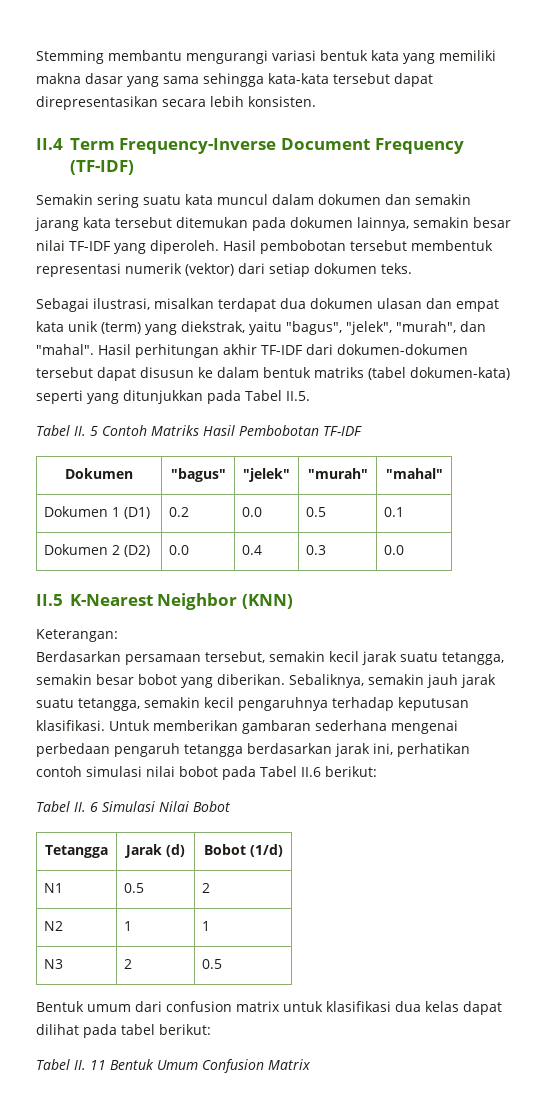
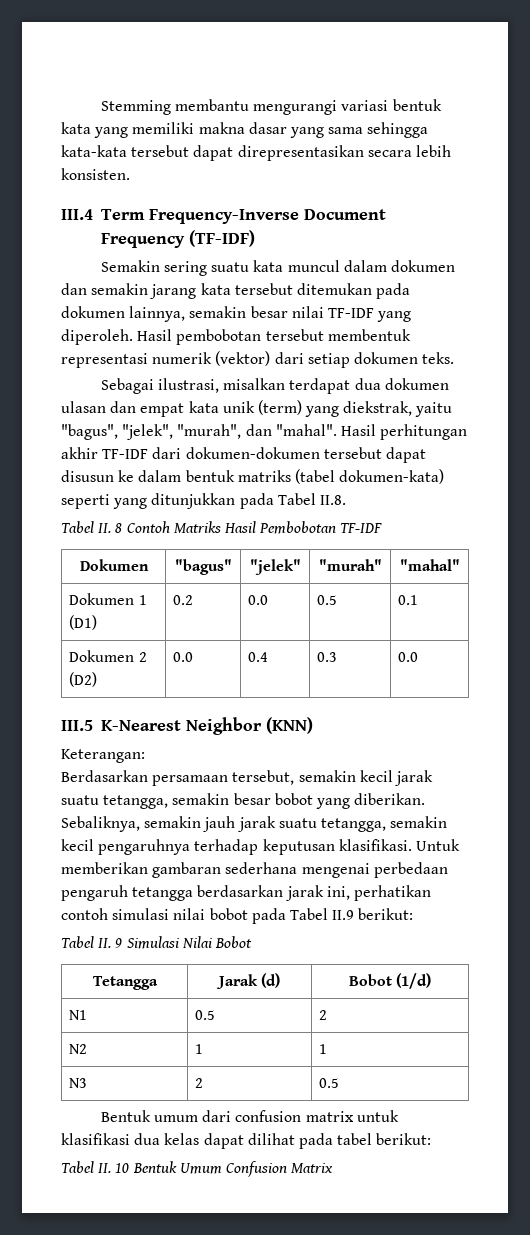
- II.4 Term Frequency-Inverse Document Frequency (TF-IDF)
+ III.4 Term Frequency-Inverse Document Frequency (TF-IDF)
- Hasil perhitungan akhir TF-IDF dari dokumen-dokumen tersebut dapat disusun ke dalam bentuk matriks (tabel dokumen-kata) seperti yang ditunjukkan pada Tabel II.5.
- Tabel II. 5 Contoh Matriks Hasil Pembobotan TF-IDF
+ Hasil perhitungan akhir TF-IDF dari dokumen-dokumen tersebut dapat disusun ke dalam bentuk matriks (tabel dokumen-kata) seperti yang ditunjukkan pada Tabel II.8.
+ Tabel II. 8 Contoh Matriks Hasil Pembobotan TF-IDF
- II.5 K-Nearest Neighbor (KNN)
+ III.5 K-Nearest Neighbor (KNN)
- Untuk memberikan gambaran sederhana mengenai perbedaan pengaruh tetangga berdasarkan jarak ini, perhatikan contoh simulasi nilai bobot pada Tabel II.6 berikut:
- Tabel II. 6 Simulasi Nilai Bobot
+ Untuk memberikan gambaran sederhana mengenai perbedaan pengaruh tetangga berdasarkan jarak ini, perhatikan contoh simulasi nilai bobot pada Tabel II.9 berikut:
+ Tabel II. 9 Simulasi Nilai Bobot
- Tabel II. 11 Bentuk Umum Confusion Matrix
+ Tabel II. 10 Bentuk Umum Confusion Matrix

